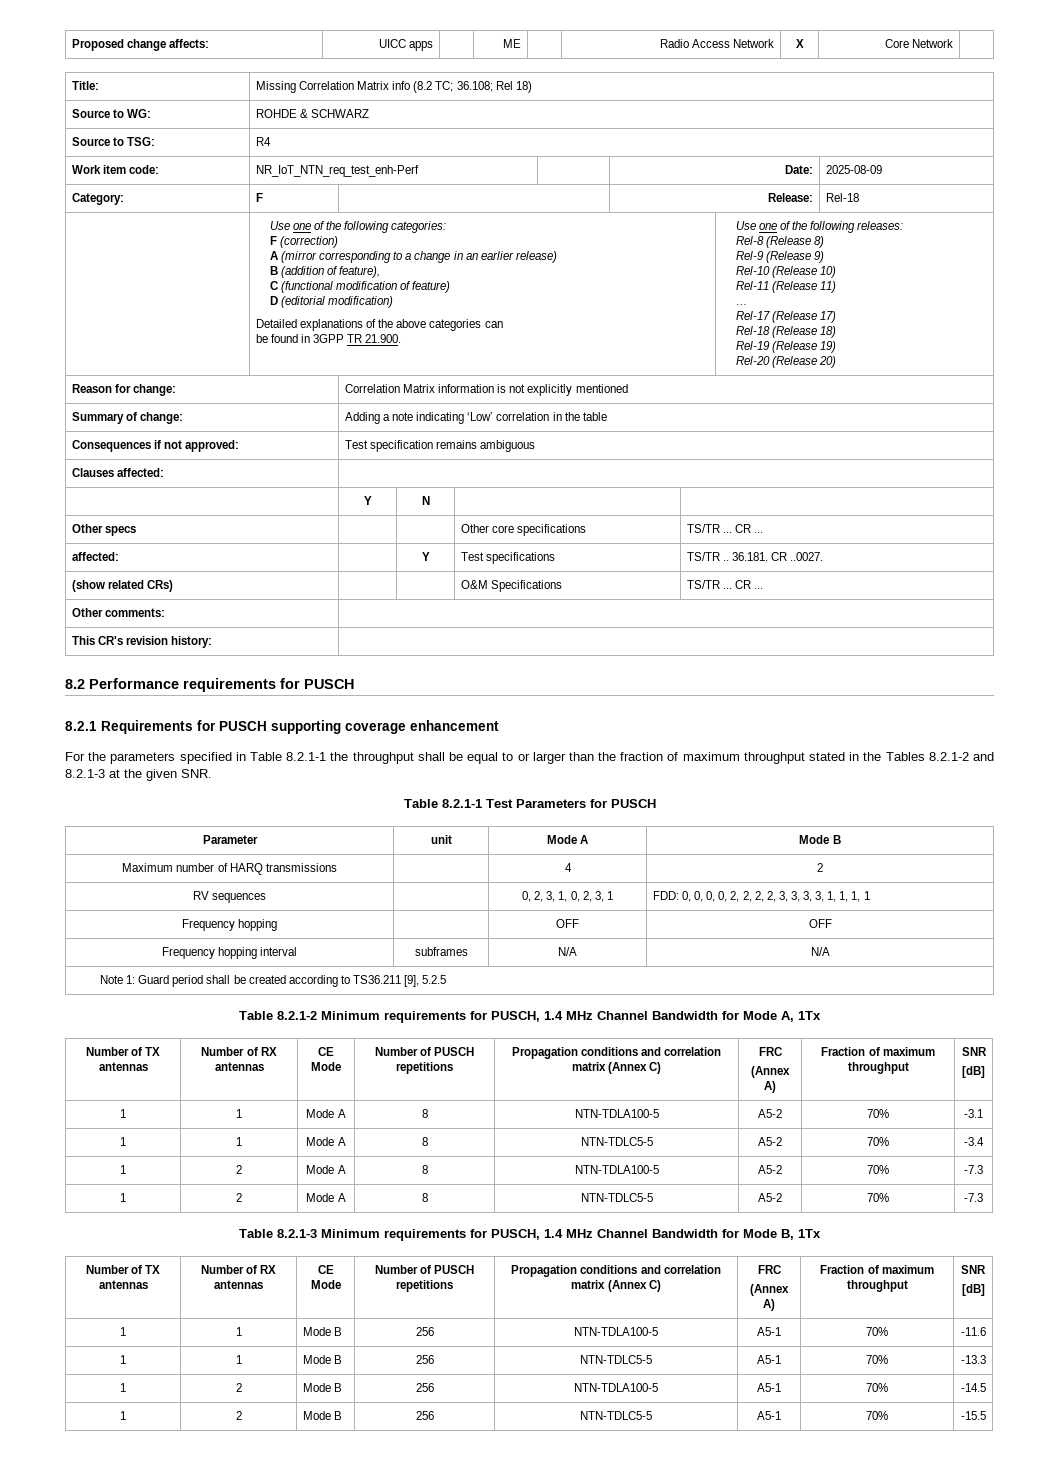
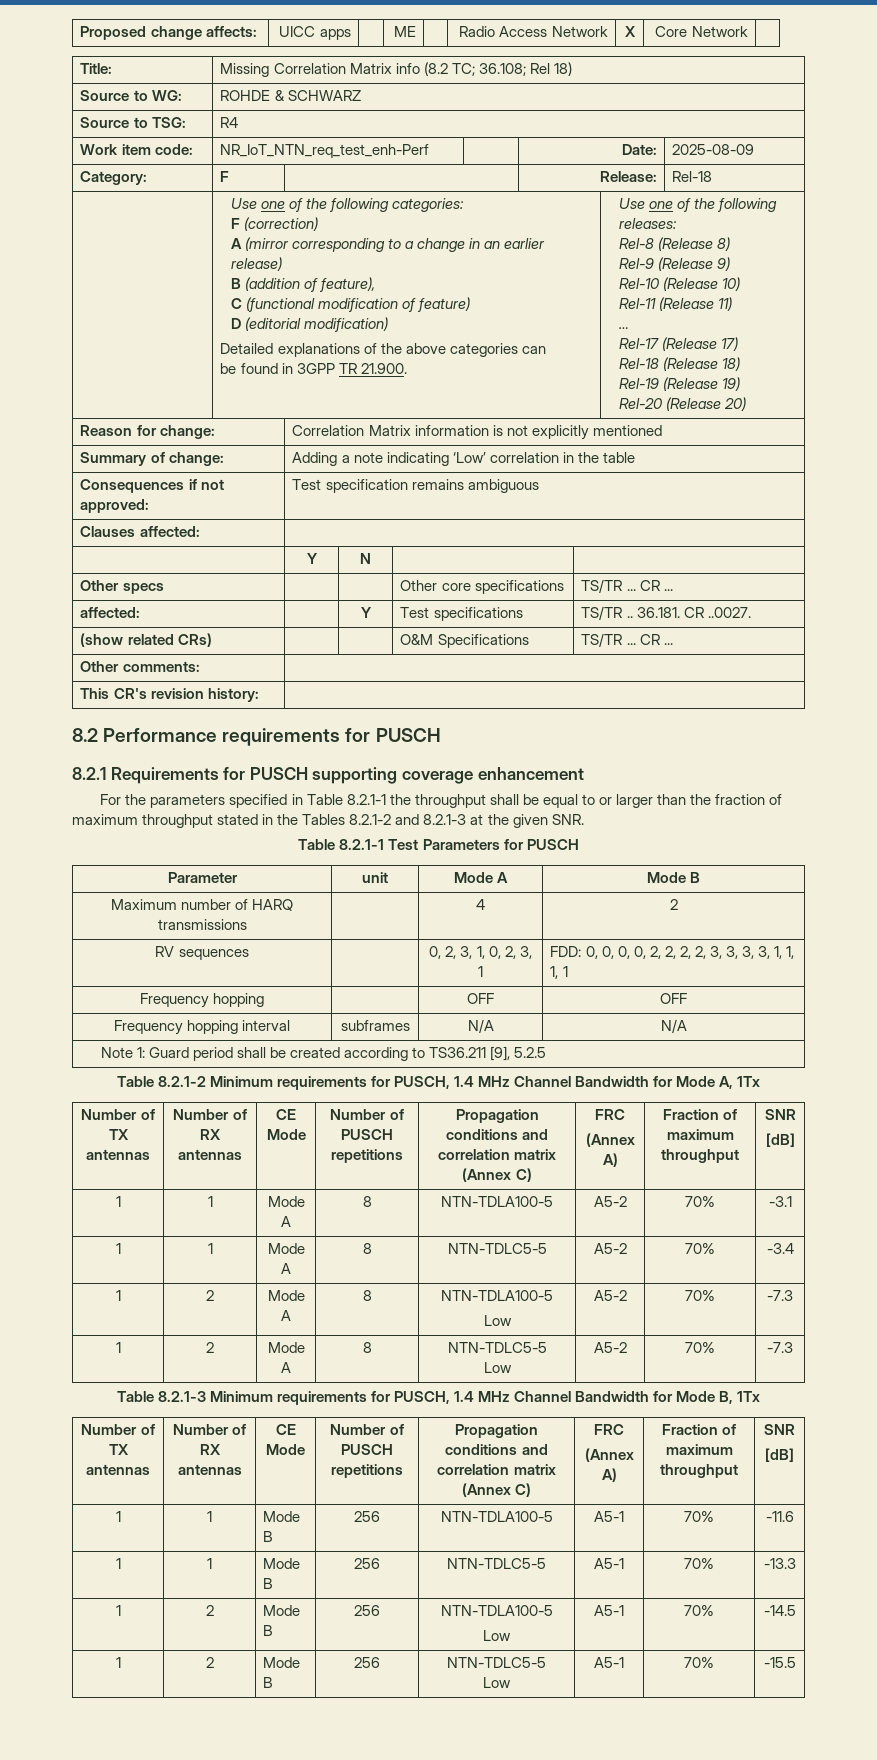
- 1 | 2 | Mode A | 8 | NTN-TDLA100-5 | A5-2 | 70% | -7.3
+ 1 | 2 | Mode A | 8 | NTN-TDLA100-5
+ Low | A5-2 | 70% | -7.3
- 1 | 2 | Mode A | 8 | NTN-TDLC5-5 | A5-2 | 70% | -7.3
+ 1 | 2 | Mode A | 8 | NTN-TDLC5-5
+ Low | A5-2 | 70% | -7.3
- 1 | 2 | Mode B | 256 | NTN-TDLA100-5 | A5-1 | 70% | -14.5
+ 1 | 2 | Mode B | 256 | NTN-TDLA100-5
+ Low | A5-1 | 70% | -14.5
- 1 | 2 | Mode B | 256 | NTN-TDLC5-5 | A5-1 | 70% | -15.5
+ 1 | 2 | Mode B | 256 | NTN-TDLC5-5
+ Low | A5-1 | 70% | -15.5

